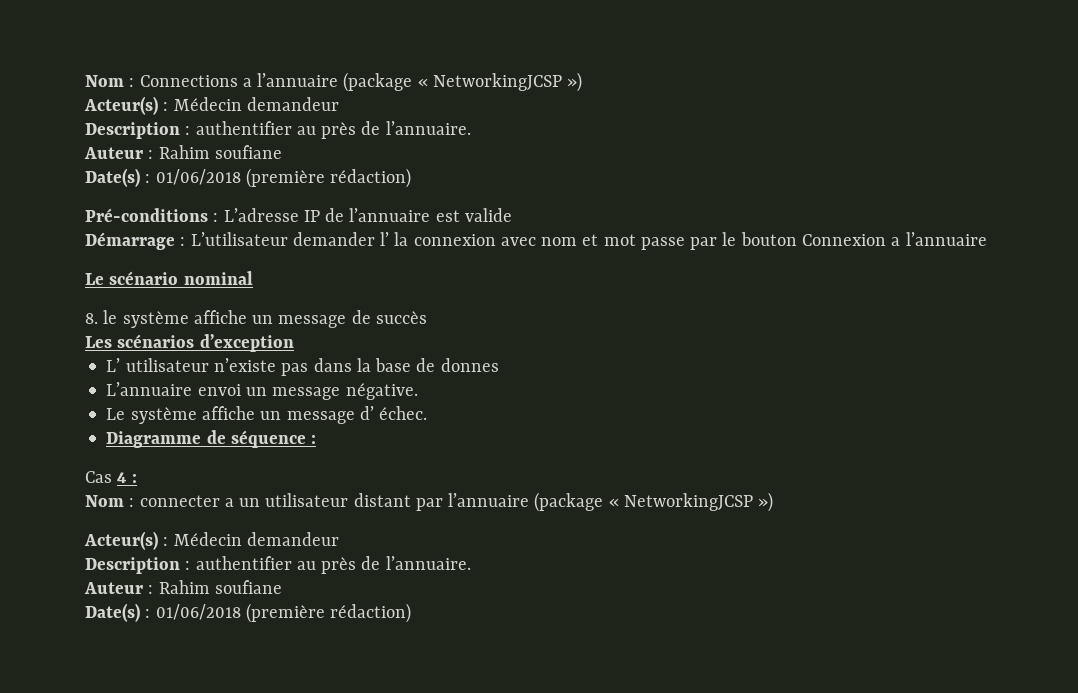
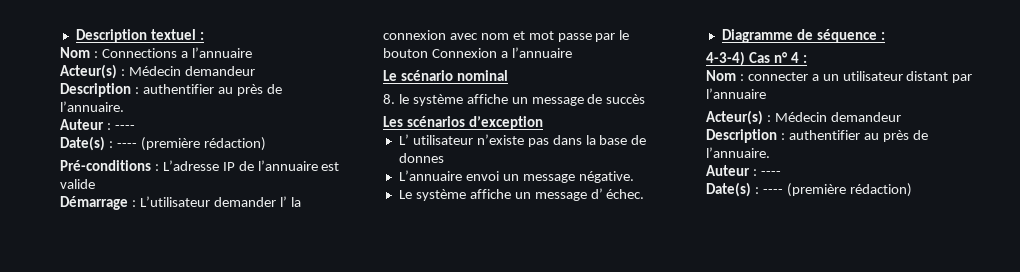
+ Description textuel :
- Nom : Connections a l’annuaire (package « NetworkingJCSP »)
+ Nom : Connections a l’annuaire
  Acteur(s) : Médecin demandeur
  Description : authentifier au près de l’annuaire.
- Auteur : Rahim soufiane
- Date(s) : 01/06/2018 (première rédaction)
+ Auteur : ----
+ Date(s) : ---- (première rédaction)
- Cas 4 :
+ 4-3-4) Cas n° 4 :
- Nom : connecter a un utilisateur distant par l’annuaire (package « NetworkingJCSP »)
+ Nom : connecter a un utilisateur distant par l’annuaire
  Acteur(s) : Médecin demandeur
  Description : authentifier au près de l’annuaire.
- Auteur : Rahim soufiane
- Date(s) : 01/06/2018 (première rédaction)
+ Auteur : ----
+ Date(s) : ---- (première rédaction)

